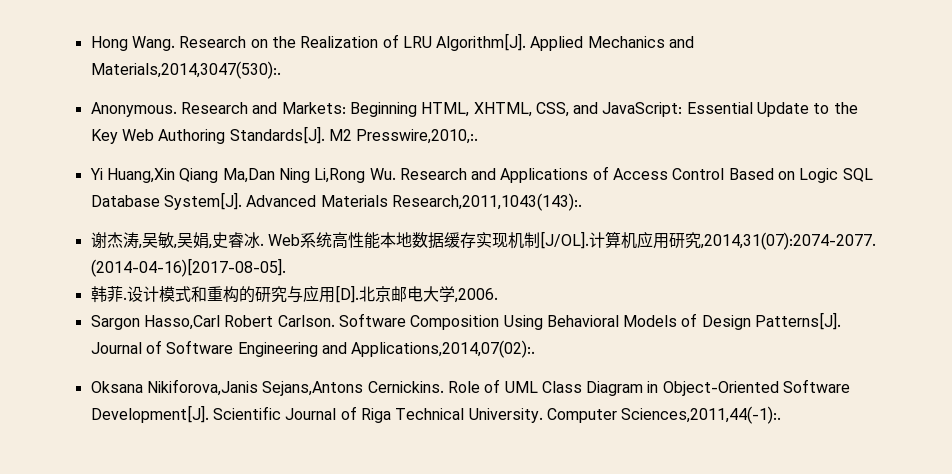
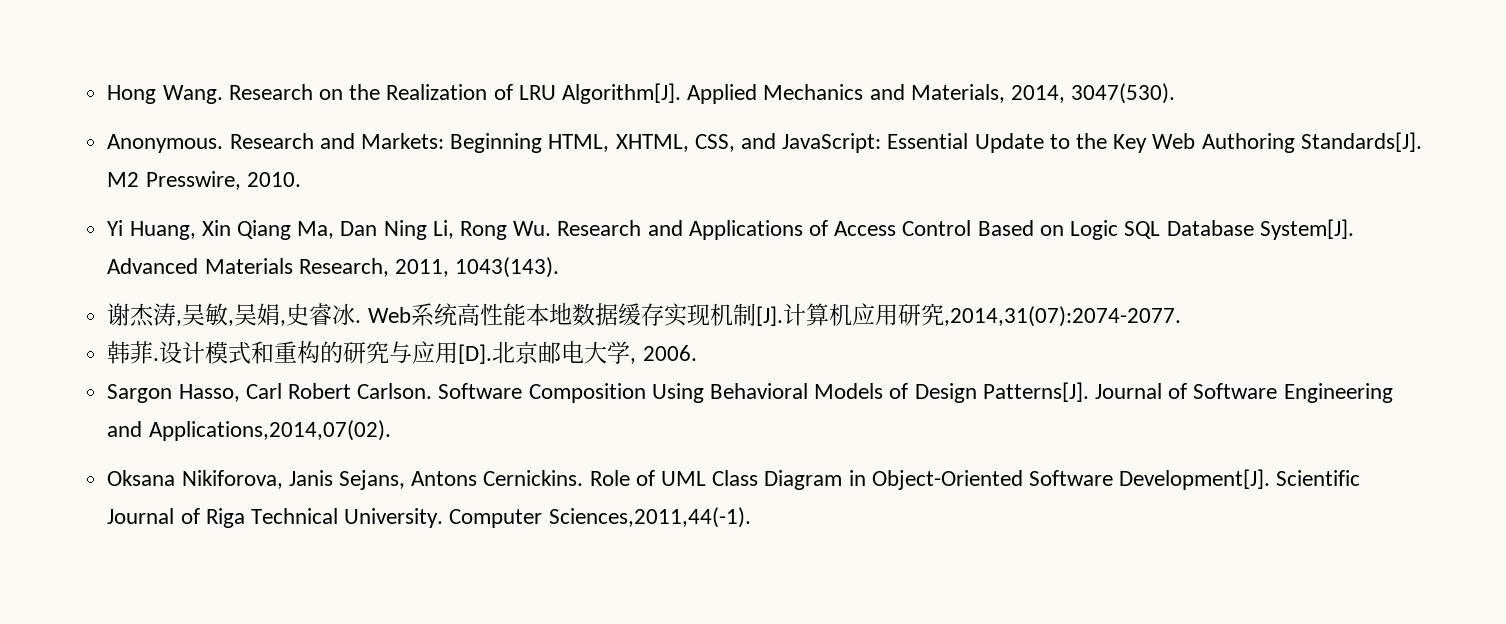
- Applied Mechanics and Materials,2014,3047(530):.
+ Applied Mechanics and Materials, 2014, 3047(530).
- M2 Presswire,2010,:.
+ M2 Presswire, 2010.
- Yi Huang,Xin Qiang Ma,Dan Ning Li,Rong Wu. Research and Applications of Access Control Based on Logic SQL Database System[J].
+ Yi Huang, Xin Qiang Ma, Dan Ning Li, Rong Wu. Research and Applications of Access Control Based on Logic SQL Database System[J].
- Advanced Materials Research,2011,1043(143):.
+ Advanced Materials Research, 2011, 1043(143).
- Web系统高性能本地数据缓存实现机制[J/OL].计算机应用研究,2014,31(07):2074-2077. (2014-04-16)[2017-08-05].
+ Web系统高性能本地数据缓存实现机制[J].计算机应用研究,2014,31(07):2074-2077.
- 设计模式和重构的研究与应用[D].北京邮电大学,2006.
+ 设计模式和重构的研究与应用[D].北京邮电大学, 2006.
- Sargon Hasso,Carl Robert Carlson.
+ Sargon Hasso, Carl Robert Carlson.
- Journal of Software Engineering and Applications,2014,07(02):.
+ Journal of Software Engineering and Applications,2014,07(02).
- Oksana Nikiforova,Janis Sejans,Antons Cernickins.
+ Oksana Nikiforova, Janis Sejans, Antons Cernickins.
- Computer Sciences,2011,44(-1):.
+ Computer Sciences,2011,44(-1).

